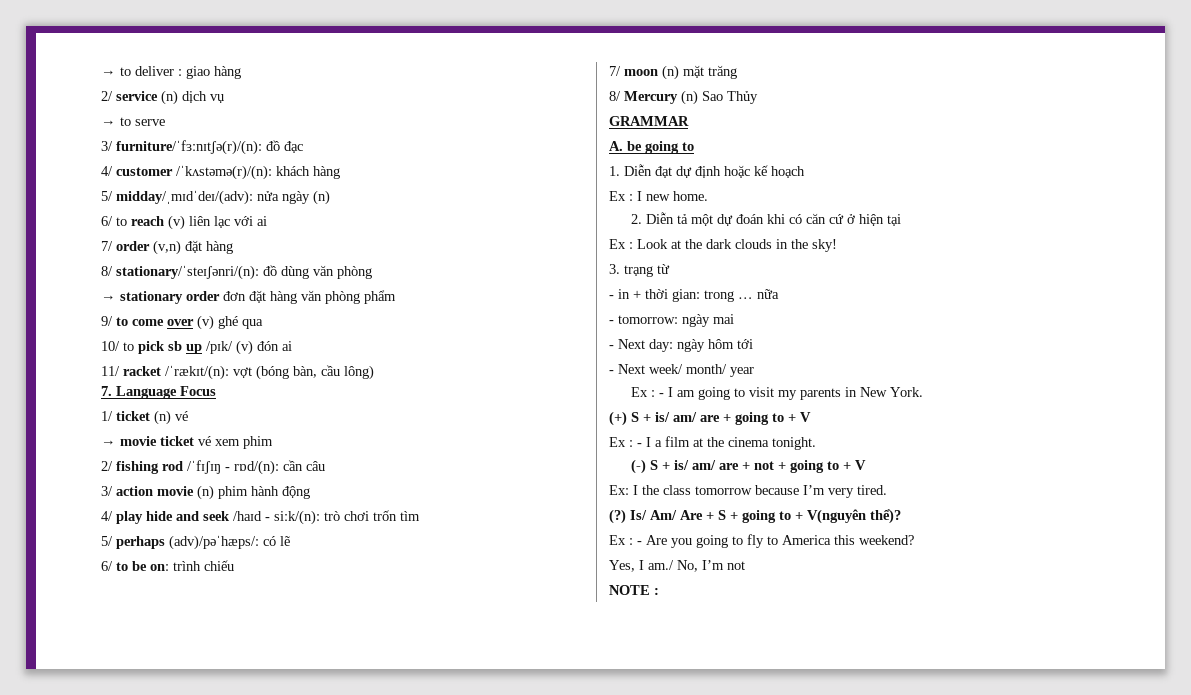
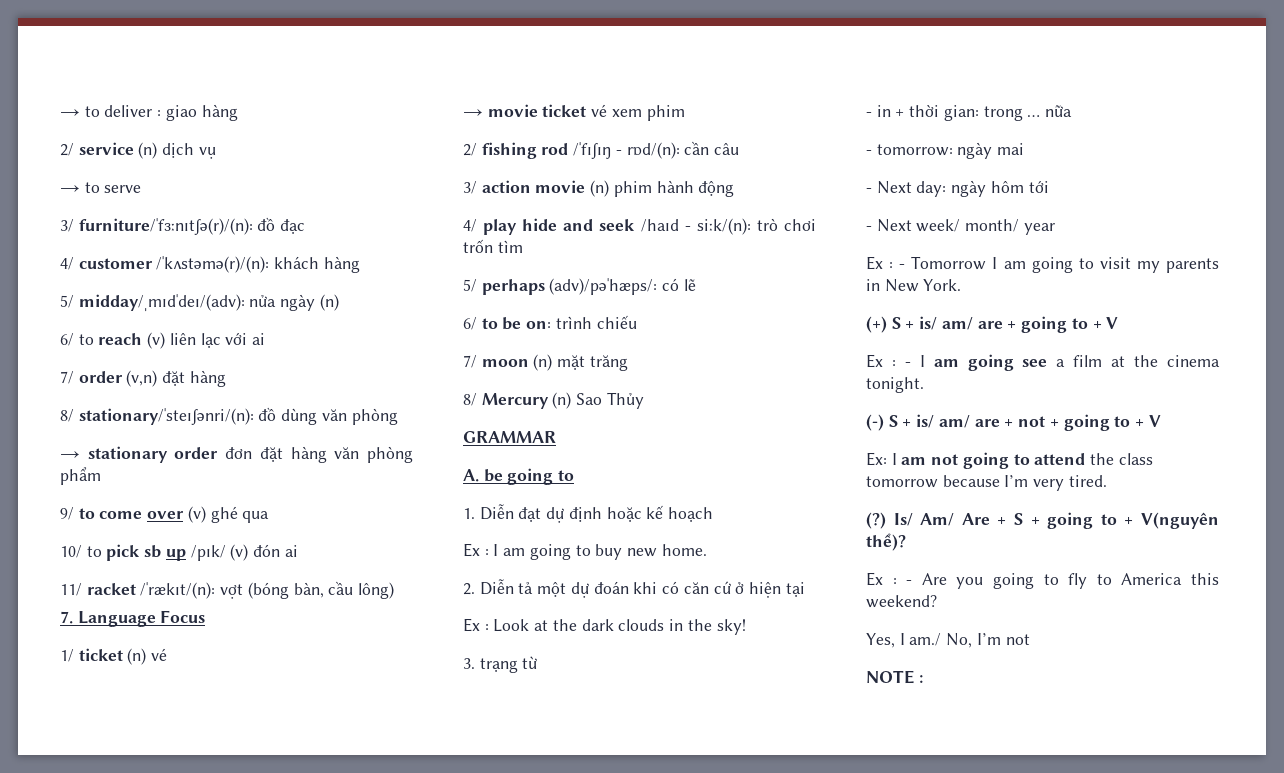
- Ex : I new home.
+ Ex : I am going to buy new home.
- Ex : - I am going to visit my parents in New York.
+ Ex : - Tomorrow I am going to visit my parents in New York.
- Ex : - I a film at the cinema tonight.
+ Ex : - I am going see a film at the cinema tonight.
- Ex: I the class tomorrow because I’m very tired.
+ Ex: I am not going to attend the class tomorrow because I’m very tired.

